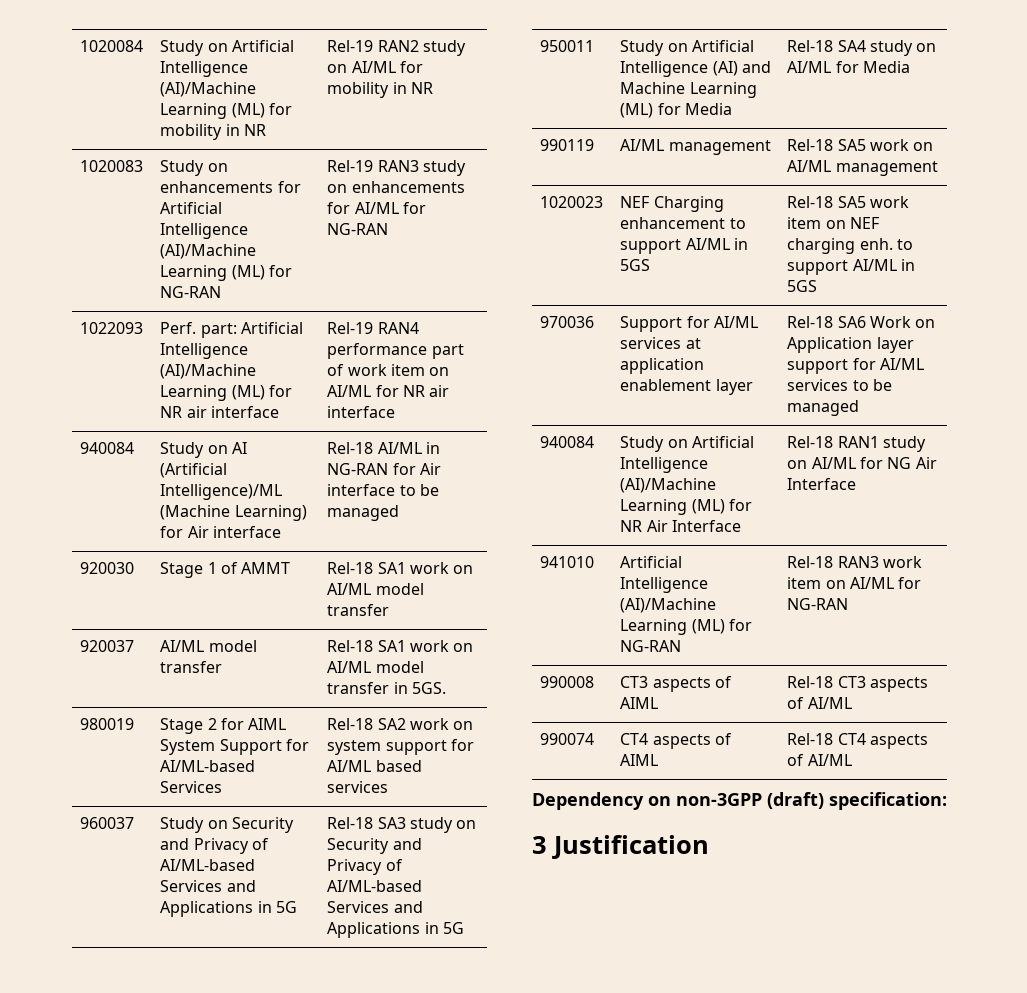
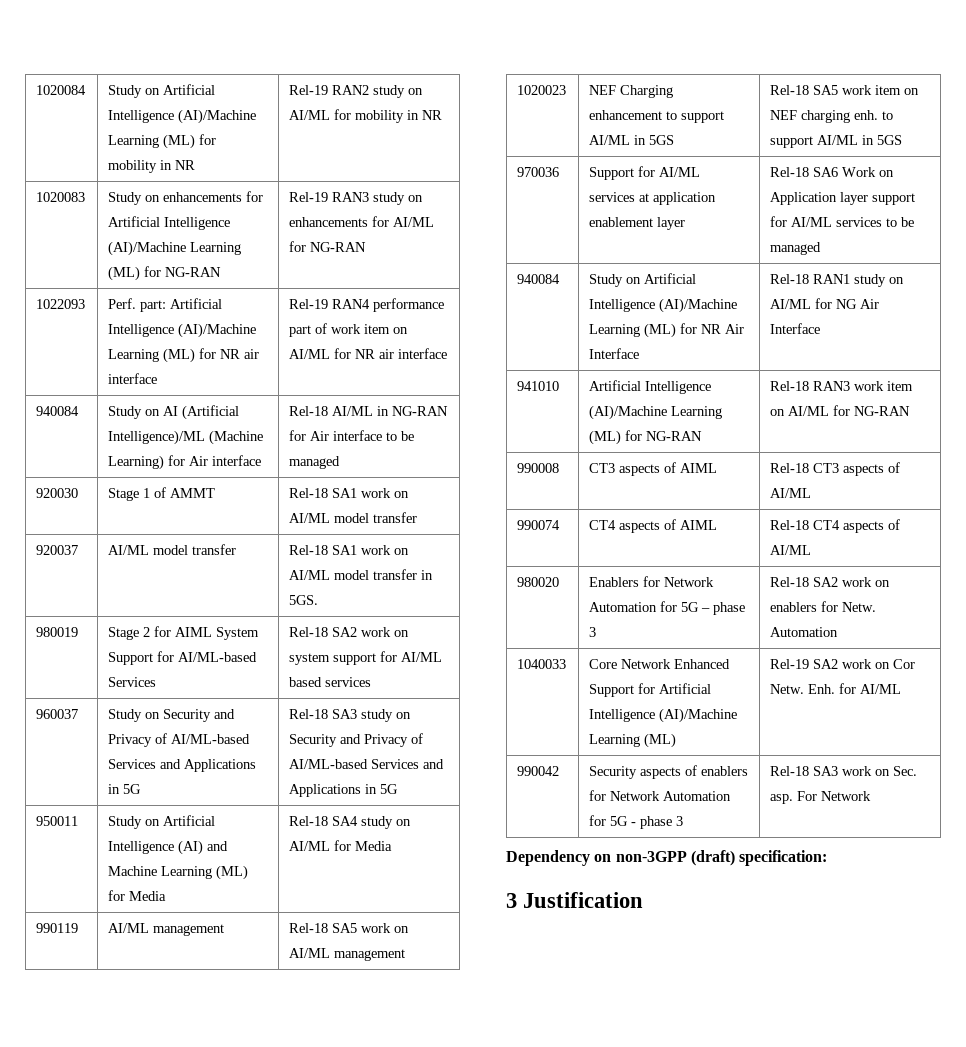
+ 980020 | Enablers for Network Automation for 5G – phase 3 | Rel-18 SA2 work on enablers for Netw. Automation
+ 1040033 | Core Network Enhanced Support for Artificial Intelligence (AI)/Machine Learning (ML) | Rel-19 SA2 work on Cor Netw. Enh. for AI/ML
+ 990042 | Security aspects of enablers for Network Automation for 5G - phase 3 | Rel-18 SA3 work on Sec. asp. For Network

